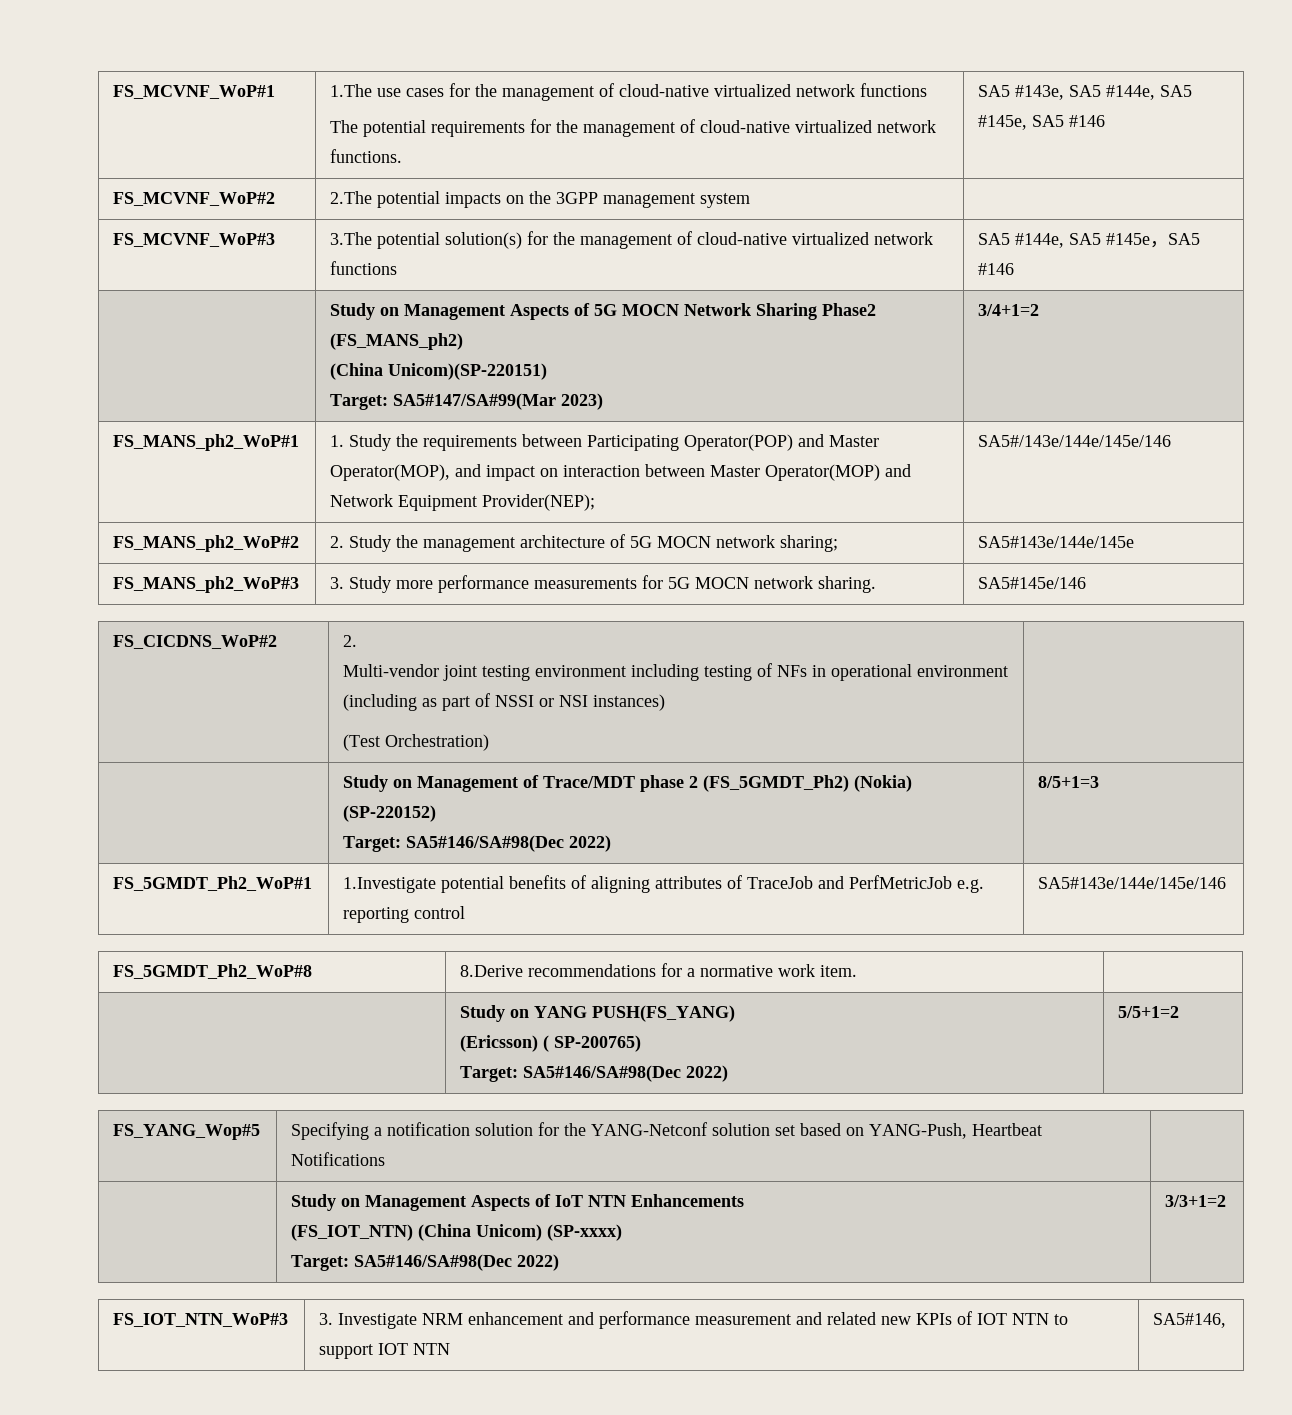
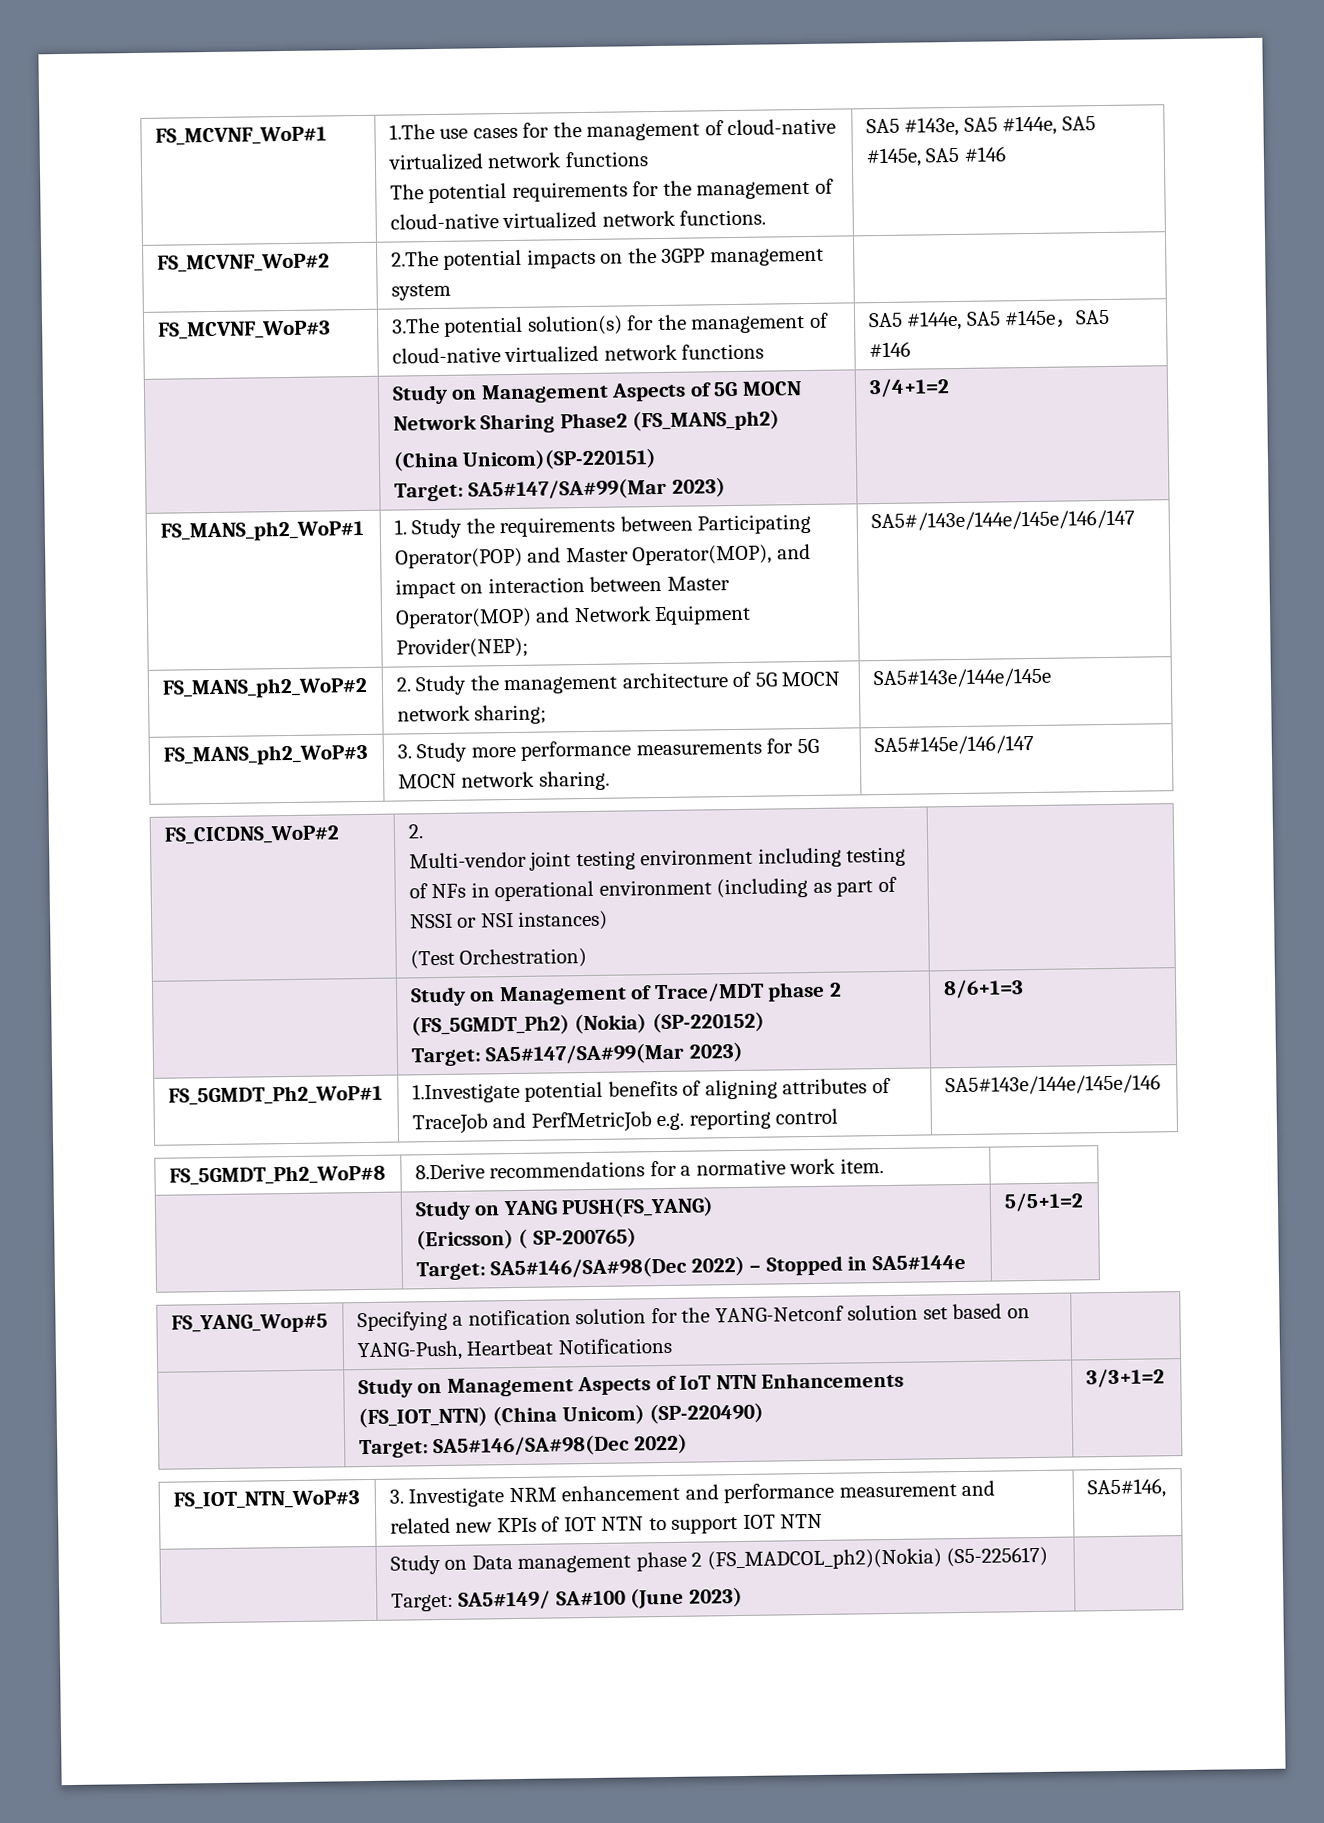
- FS_MANS_ph2_WoP#1 | 1. Study the requirements between Participating Operator(POP) and Master Operator(MOP), and impact on interaction between Master Operator(MOP) and Network Equipment Provider(NEP); | SA5#/143e/144e/145e/146
+ FS_MANS_ph2_WoP#1 | 1. Study the requirements between Participating Operator(POP) and Master Operator(MOP), and impact on interaction between Master Operator(MOP) and Network Equipment Provider(NEP); | SA5#/143e/144e/145e/146/147
- FS_MANS_ph2_WoP#3 | 3. Study more performance measurements for 5G MOCN network sharing. | SA5#145e/146
+ FS_MANS_ph2_WoP#3 | 3. Study more performance measurements for 5G MOCN network sharing. | SA5#145e/146/147
  | Study on Management of Trace/MDT phase 2 (FS_5GMDT_Ph2) (Nokia) (SP-220152)
- Target: SA5#146/SA#98(Dec 2022) | 8/5+1=3
+ Target: SA5#147/SA#99(Mar 2023) | 8/6+1=3
  | Study on YANG PUSH(FS_YANG)
  (Ericsson) ( SP-200765)
- Target: SA5#146/SA#98(Dec 2022) | 5/5+1=2
+ Target: SA5#146/SA#98(Dec 2022) – Stopped in SA5#144e | 5/5+1=2
  | Study on Management Aspects of IoT NTN Enhancements
- (FS_IOT_NTN) (China Unicom) (SP-xxxx)
+ (FS_IOT_NTN) (China Unicom) (SP-220490)
+ | Study on Data management phase 2 (FS_MADCOL_ph2)(Nokia) (S5-225617)
+ Target: SA5#149/ SA#100 (June 2023) |

